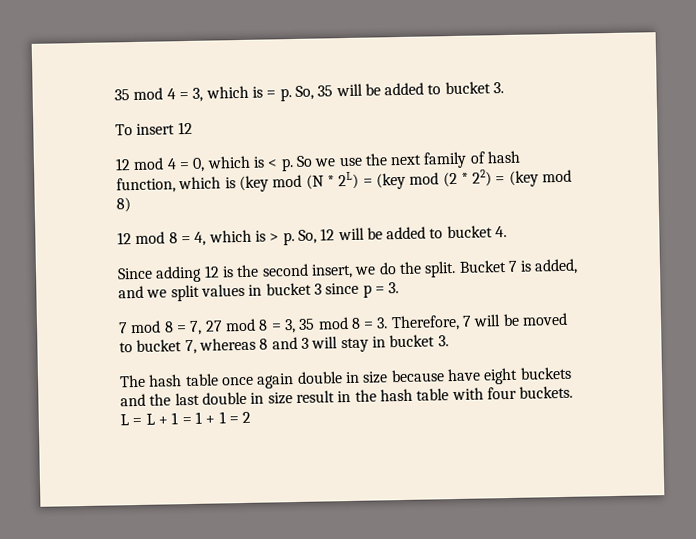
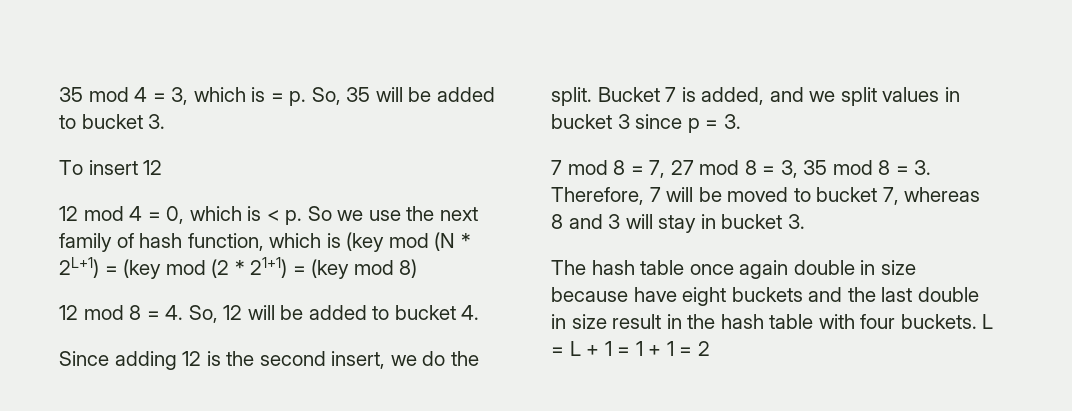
- 12 mod 4 = 0, which is < p. So we use the next family of hash function, which is (key mod (N * 2L) = (key mod (2 * 22) = (key mod 8)
+ 12 mod 4 = 0, which is < p. So we use the next family of hash function, which is (key mod (N * 2L+1) = (key mod (2 * 21+1) = (key mod 8)
- 12 mod 8 = 4, which is > p. So, 12 will be added to bucket 4.
+ 12 mod 8 = 4. So, 12 will be added to bucket 4.

